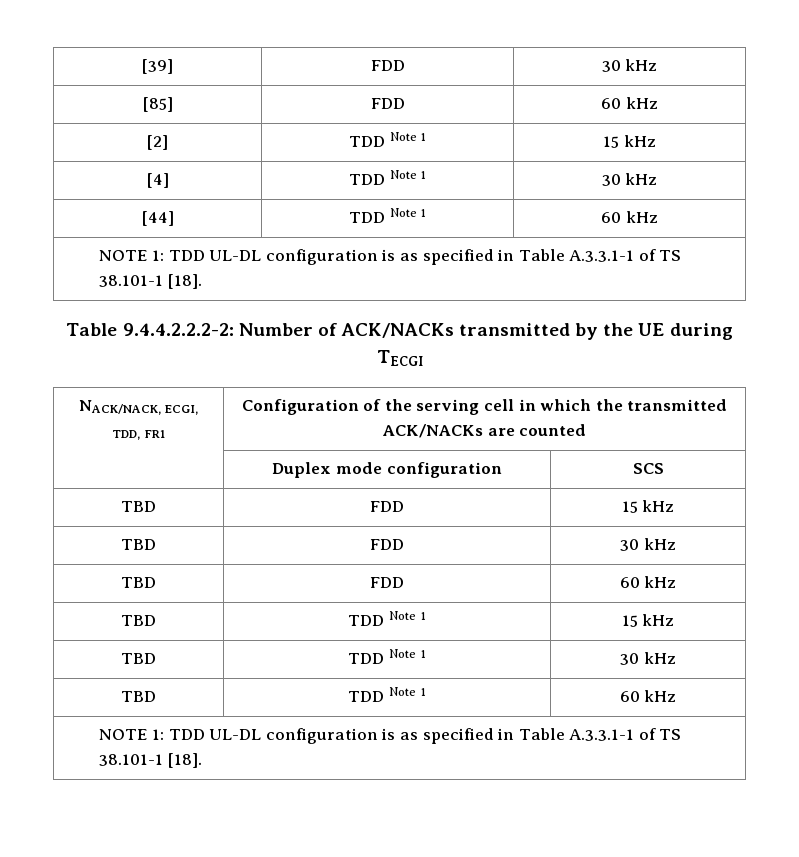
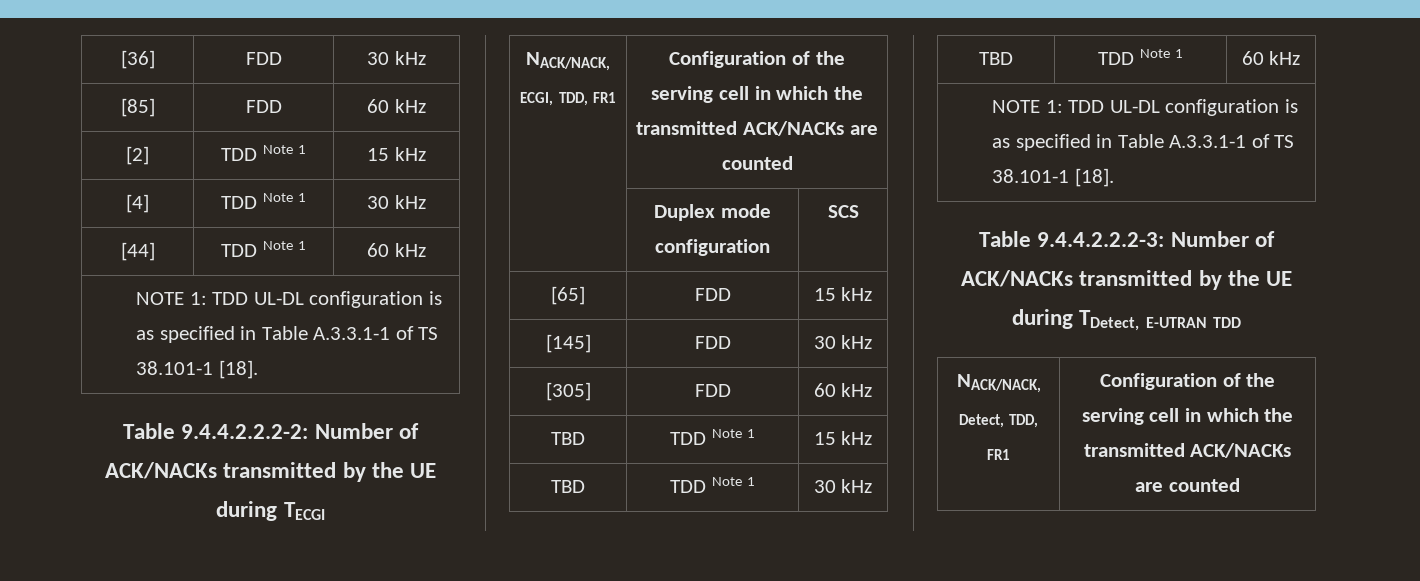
- [39] | FDD | 30 kHz
+ [36] | FDD | 30 kHz
- TBD | FDD | 15 kHz
+ [65] | FDD | 15 kHz
- TBD | FDD | 30 kHz
- TBD | FDD | 60 kHz
+ [145] | FDD | 30 kHz
+ [305] | FDD | 60 kHz
+ Table 9.4.4.2.2.2-3: Number of ACK/NACKs transmitted by the UE during TDetect, E-UTRAN TDD
+ NACK/NACK, Detect, TDD, FR1 | Configuration of the serving cell in which the transmitted ACK/NACKs are counted

